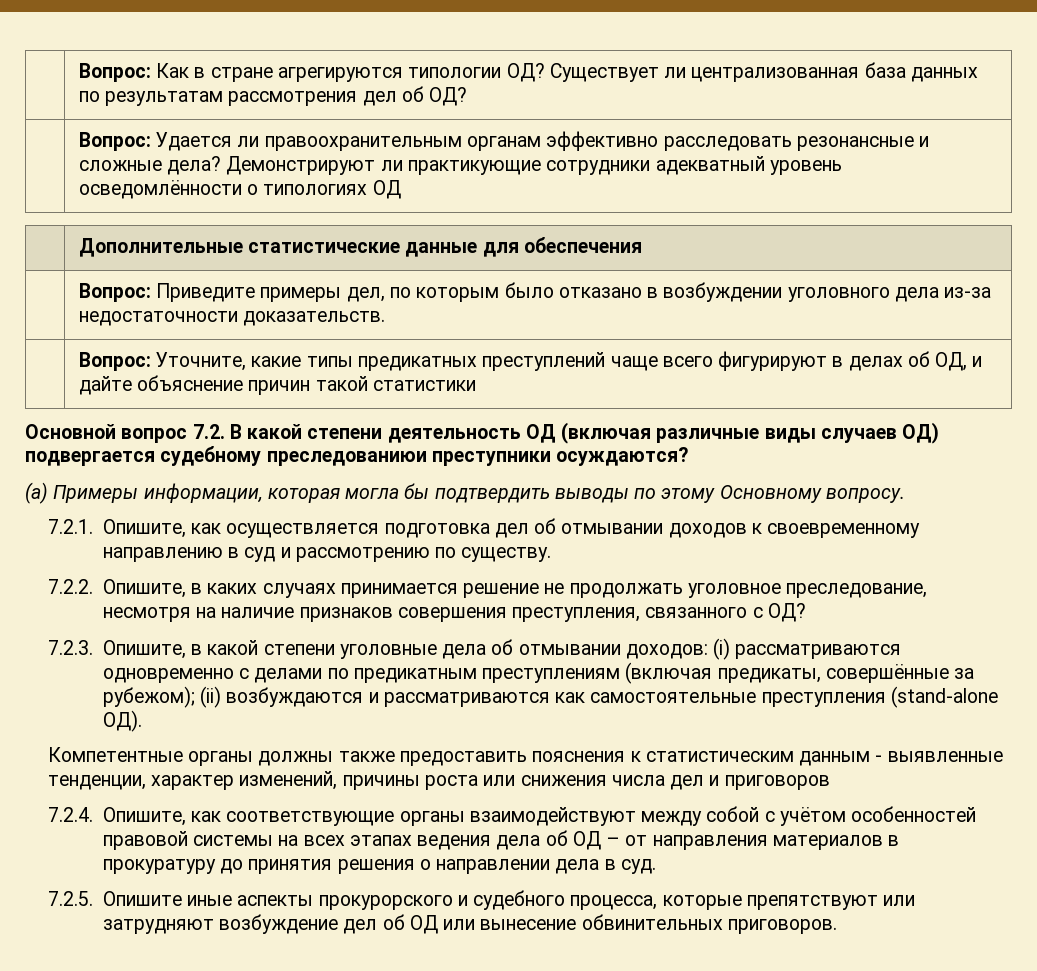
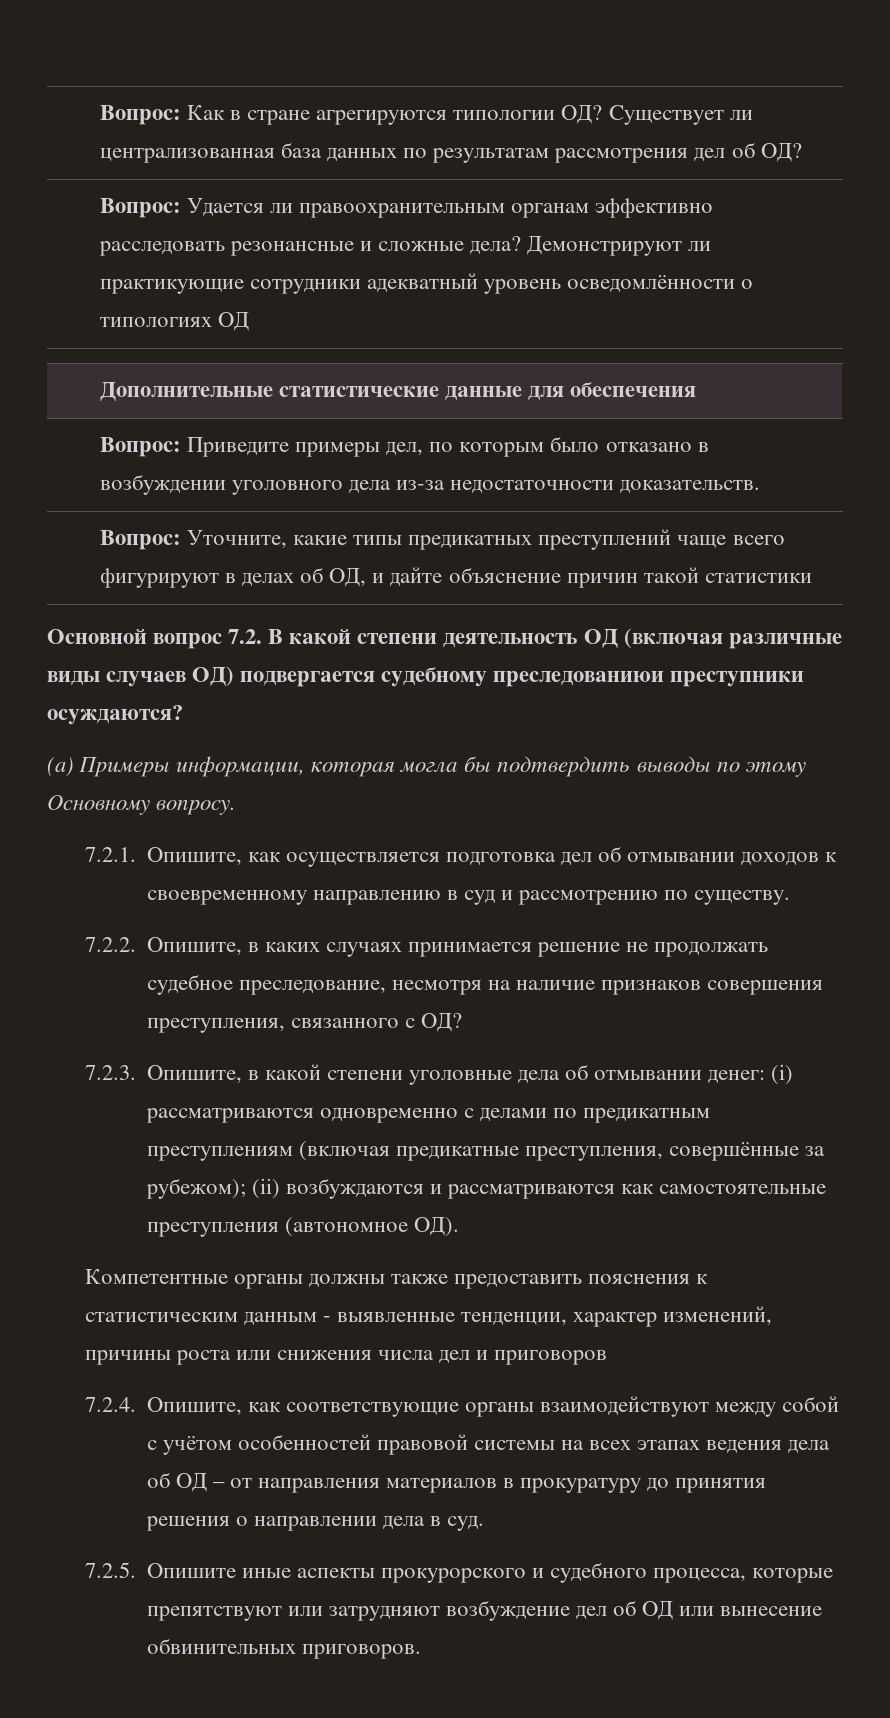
- 7.2.2. Опишите, в каких случаях принимается решение не продолжать уголовное преследование, несмотря на наличие признаков совершения преступления, связанного с ОД?
+ 7.2.2. Опишите, в каких случаях принимается решение не продолжать судебное преследование, несмотря на наличие признаков совершения преступления, связанного с ОД?
- 7.2.3. Опишите, в какой степени уголовные дела об отмывании доходов: (i) рассматриваются одновременно с делами по предикатным преступлениям (включая предикаты, совершённые за рубежом); (ii) возбуждаются и рассматриваются как самостоятельные преступления (stand-alone ОД).
+ 7.2.3. Опишите, в какой степени уголовные дела об отмывании денег: (i) рассматриваются одновременно с делами по предикатным преступлениям (включая предикатные преступления, совершённые за рубежом); (ii) возбуждаются и рассматриваются как самостоятельные преступления (автономное ОД).

